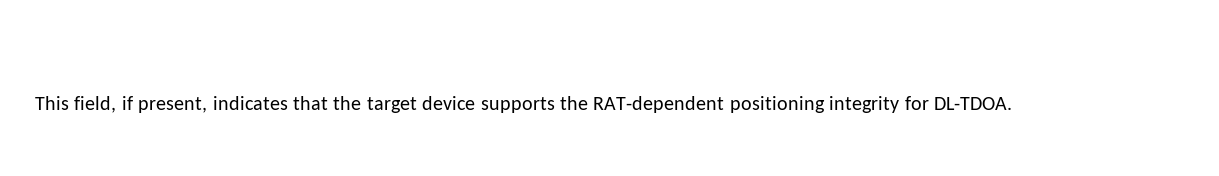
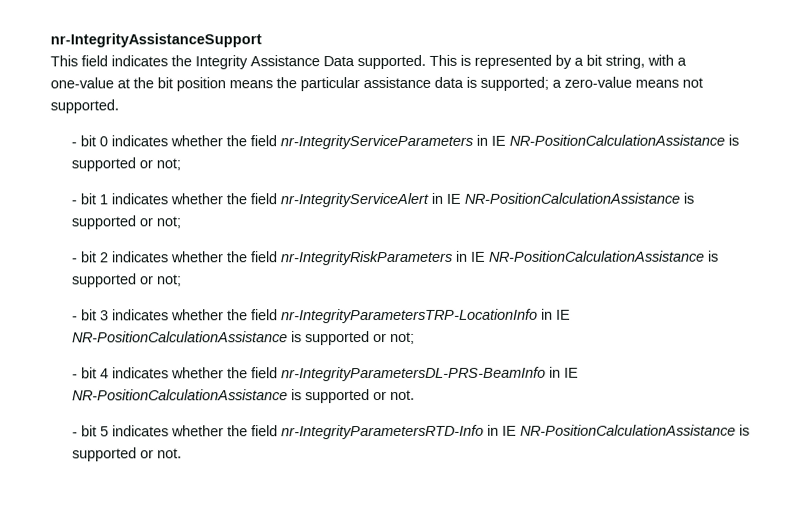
- This field, if present, indicates that the target device supports the RAT-dependent positioning integrity for DL-TDOA.
+ nr-IntegrityAssistanceSupport
+ This field indicates the Integrity Assistance Data supported. This is represented by a bit string, with a one-value at the bit position means the particular assistance data is supported; a zero-value means not supported.
+ - bit 0 indicates whether the field nr-IntegrityServiceParameters in IE NR-PositionCalculationAssistance is supported or not;
+ - bit 1 indicates whether the field nr-IntegrityServiceAlert in IE NR-PositionCalculationAssistance is supported or not;
+ - bit 2 indicates whether the field nr-IntegrityRiskParameters in IE NR-PositionCalculationAssistance is supported or not;
+ - bit 3 indicates whether the field nr-IntegrityParametersTRP-LocationInfo in IE NR-PositionCalculationAssistance is supported or not;
+ - bit 4 indicates whether the field nr-IntegrityParametersDL-PRS-BeamInfo in IE NR-PositionCalculationAssistance is supported or not.
+ - bit 5 indicates whether the field nr-IntegrityParametersRTD-Info in IE NR-PositionCalculationAssistance is supported or not.

